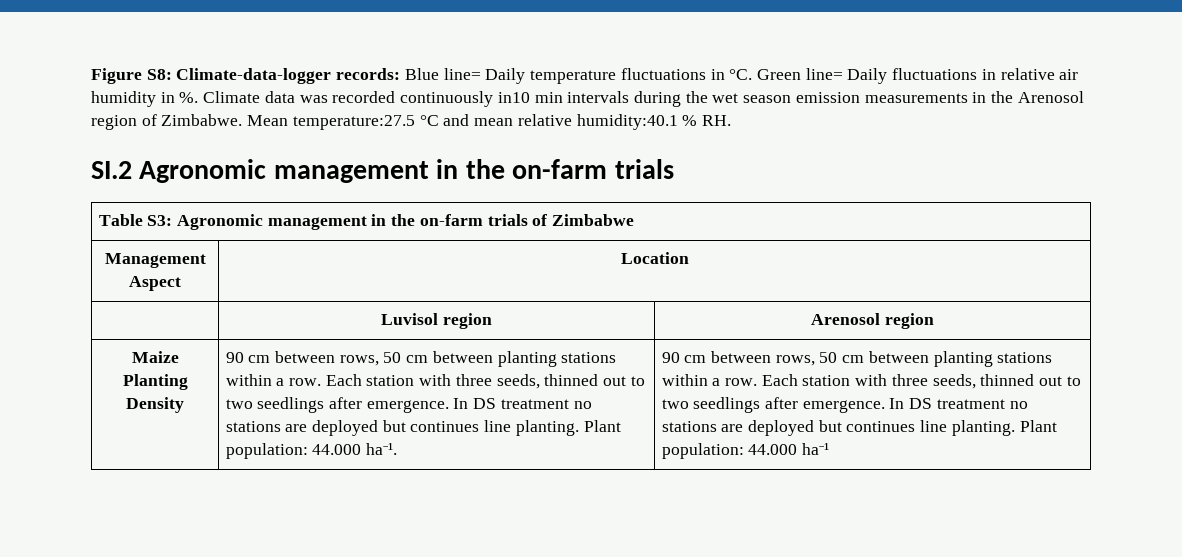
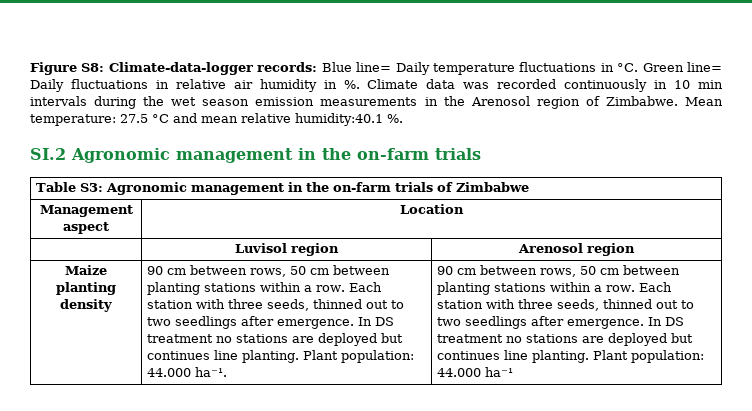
- Climate data was recorded continuously in10 min intervals during the wet season emission measurements in the Arenosol region of Zimbabwe.
+ Climate data was recorded continuously in 10 min intervals during the wet season emission measurements in the Arenosol region of Zimbabwe.
- Mean temperature:27.5 °C and mean relative humidity:40.1 % RH.
+ Mean temperature: 27.5 °C and mean relative humidity:40.1 %.
- Management Aspect | Location
+ Management aspect | Location
- Maize Planting Density
+ Maize planting density

